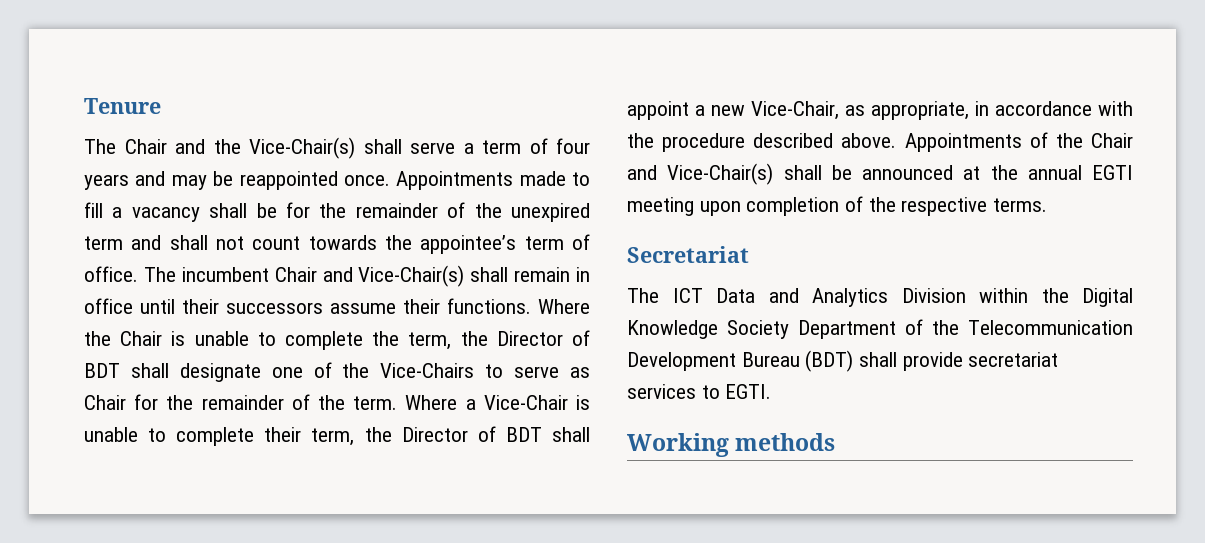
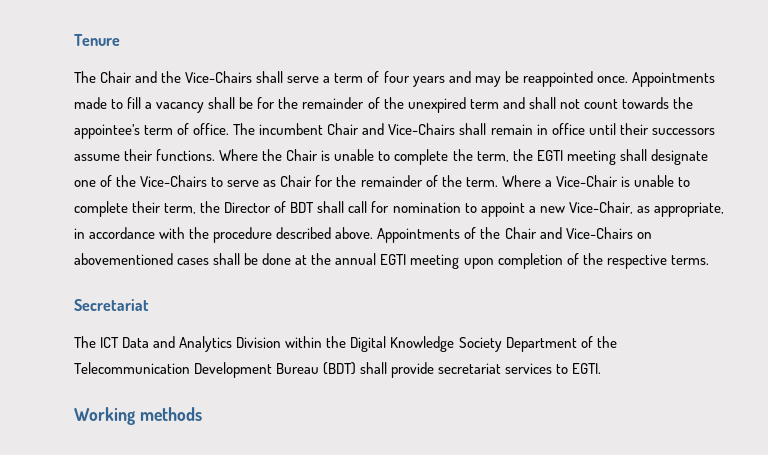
- The Chair and the Vice-Chair(s) shall serve a term of four years and may be reappointed once.
+ The Chair and the Vice-Chairs shall serve a term of four years and may be reappointed once.
- The incumbent Chair and Vice-Chair(s) shall remain in office until their successors assume their functions.
+ The incumbent Chair and Vice-Chairs shall remain in office until their successors assume their functions.
- Where the Chair is unable to complete the term, the Director of BDT shall designate one of the Vice-Chairs to serve as Chair for the remainder of the term.
+ Where the Chair is unable to complete the term, the EGTI meeting shall designate one of the Vice-Chairs to serve as Chair for the remainder of the term.
- Where a Vice-Chair is unable to complete their term, the Director of BDT shall appoint a new Vice-Chair, as appropriate, in accordance with the procedure described above.
+ Where a Vice-Chair is unable to complete their term, the Director of BDT shall call for nomination to appoint a new Vice-Chair, as appropriate, in accordance with the procedure described above.
- Appointments of the Chair and Vice-Chair(s) shall be announced at the annual EGTI meeting upon completion of the respective terms.
+ Appointments of the Chair and Vice-Chairs on abovementioned cases shall be done at the annual EGTI meeting upon completion of the respective terms.

